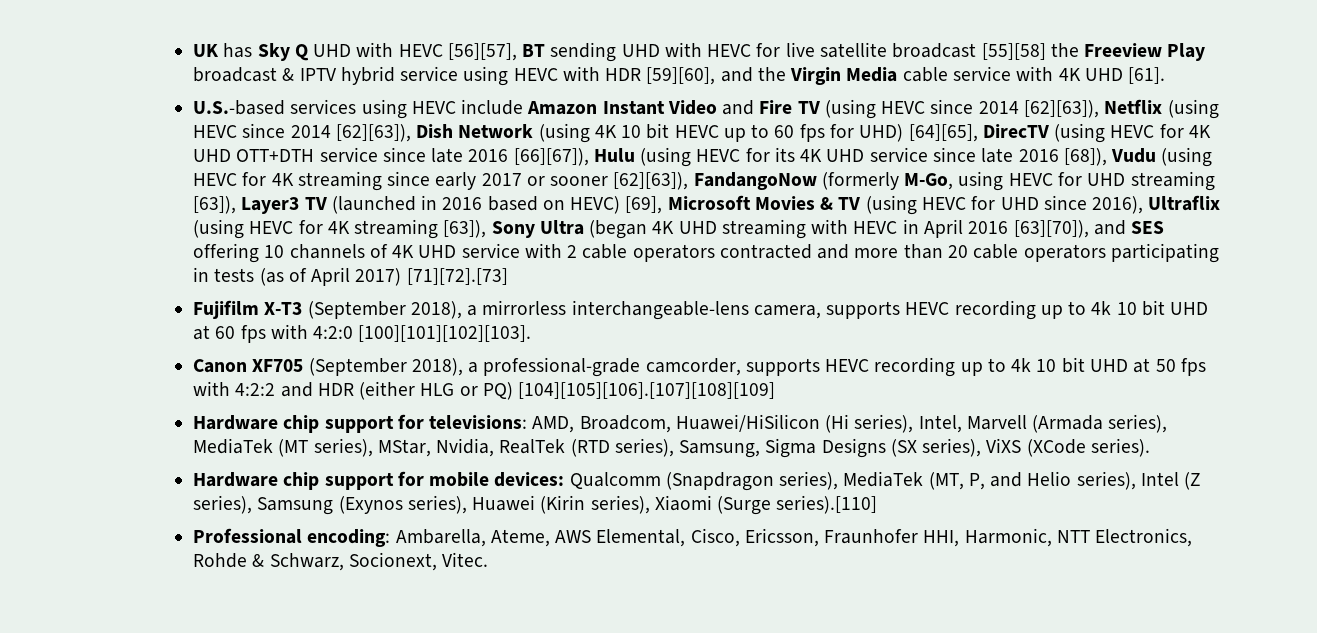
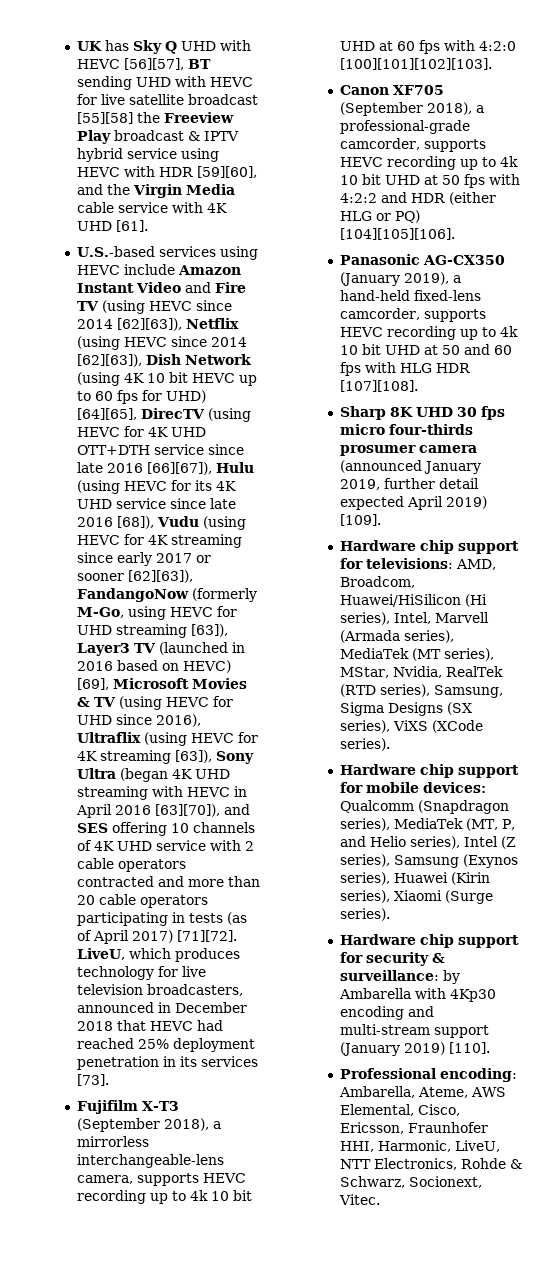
- U.S.-based services using HEVC include Amazon Instant Video and Fire TV (using HEVC since 2014 [62][63]), Netflix (using HEVC since 2014 [62][63]), Dish Network (using 4K 10 bit HEVC up to 60 fps for UHD) [64][65], DirecTV (using HEVC for 4K UHD OTT+DTH service since late 2016 [66][67]), Hulu (using HEVC for its 4K UHD service since late 2016 [68]), Vudu (using HEVC for 4K streaming since early 2017 or sooner [62][63]), FandangoNow (formerly M-Go, using HEVC for UHD streaming [63]), Layer3 TV (launched in 2016 based on HEVC) [69], Microsoft Movies & TV (using HEVC for UHD since 2016), Ultraflix (using HEVC for 4K streaming [63]), Sony Ultra (began 4K UHD streaming with HEVC in April 2016 [63][70]), and SES offering 10 channels of 4K UHD service with 2 cable operators contracted and more than 20 cable operators participating in tests (as of April 2017) [71][72].[73]
+ U.S.-based services using HEVC include Amazon Instant Video and Fire TV (using HEVC since 2014 [62][63]), Netflix (using HEVC since 2014 [62][63]), Dish Network (using 4K 10 bit HEVC up to 60 fps for UHD) [64][65], DirecTV (using HEVC for 4K UHD OTT+DTH service since late 2016 [66][67]), Hulu (using HEVC for its 4K UHD service since late 2016 [68]), Vudu (using HEVC for 4K streaming since early 2017 or sooner [62][63]), FandangoNow (formerly M-Go, using HEVC for UHD streaming [63]), Layer3 TV (launched in 2016 based on HEVC) [69], Microsoft Movies & TV (using HEVC for UHD since 2016), Ultraflix (using HEVC for 4K streaming [63]), Sony Ultra (began 4K UHD streaming with HEVC in April 2016 [63][70]), and SES offering 10 channels of 4K UHD service with 2 cable operators contracted and more than 20 cable operators participating in tests (as of April 2017) [71][72]. LiveU, which produces technology for live television broadcasters, announced in December 2018 that HEVC had reached 25% deployment penetration in its services [73].
- Canon XF705 (September 2018), a professional-grade camcorder, supports HEVC recording up to 4k 10 bit UHD at 50 fps with 4:2:2 and HDR (either HLG or PQ) [104][105][106].[107][108][109]
+ Canon XF705 (September 2018), a professional-grade camcorder, supports HEVC recording up to 4k 10 bit UHD at 50 fps with 4:2:2 and HDR (either HLG or PQ) [104][105][106].
+ Panasonic AG-CX350 (January 2019), a hand-held fixed-lens camcorder, supports HEVC recording up to 4k 10 bit UHD at 50 and 60 fps with HLG HDR [107][108].
+ Sharp 8K UHD 30 fps micro four-thirds prosumer camera (announced January 2019, further detail expected April 2019) [109].
- Hardware chip support for mobile devices: Qualcomm (Snapdragon series), MediaTek (MT, P, and Helio series), Intel (Z series), Samsung (Exynos series), Huawei (Kirin series), Xiaomi (Surge series).[110]
+ Hardware chip support for mobile devices: Qualcomm (Snapdragon series), MediaTek (MT, P, and Helio series), Intel (Z series), Samsung (Exynos series), Huawei (Kirin series), Xiaomi (Surge series).
+ Hardware chip support for security & surveillance: by Ambarella with 4Kp30 encoding and multi-stream support (January 2019) [110].
- Professional encoding: Ambarella, Ateme, AWS Elemental, Cisco, Ericsson, Fraunhofer HHI, Harmonic, NTT Electronics, Rohde & Schwarz, Socionext, Vitec.
+ Professional encoding: Ambarella, Ateme, AWS Elemental, Cisco, Ericsson, Fraunhofer HHI, Harmonic, LiveU, NTT Electronics, Rohde & Schwarz, Socionext, Vitec.

